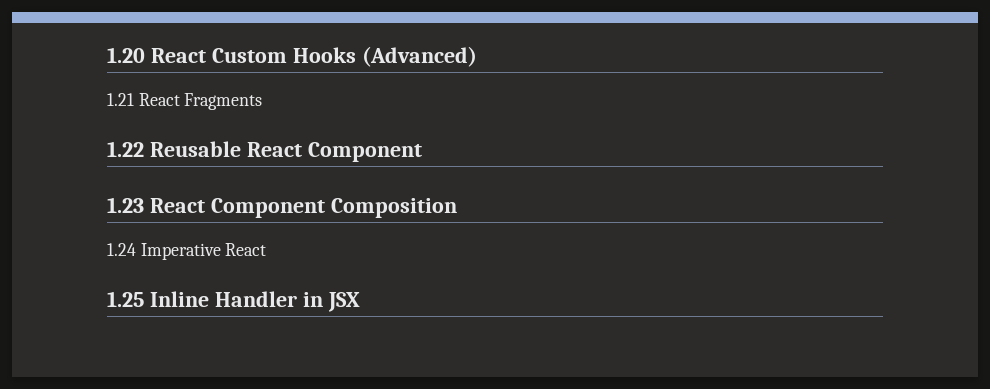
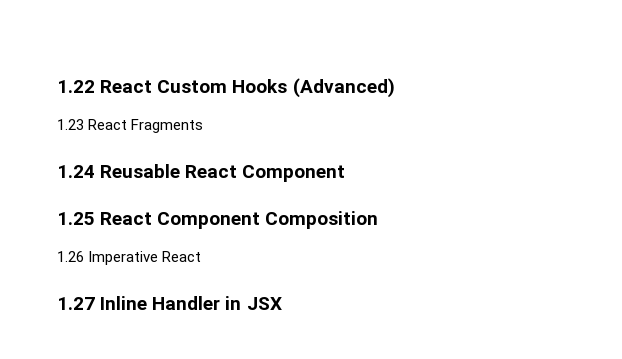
- 1.20 React Custom Hooks (Advanced)
+ 1.22 React Custom Hooks (Advanced)
- 1.21 React Fragments
+ 1.23 React Fragments
- 1.22 Reusable React Component
+ 1.24 Reusable React Component
- 1.23 React Component Composition
+ 1.25 React Component Composition
- 1.24 Imperative React
+ 1.26 Imperative React
- 1.25 Inline Handler in JSX
+ 1.27 Inline Handler in JSX

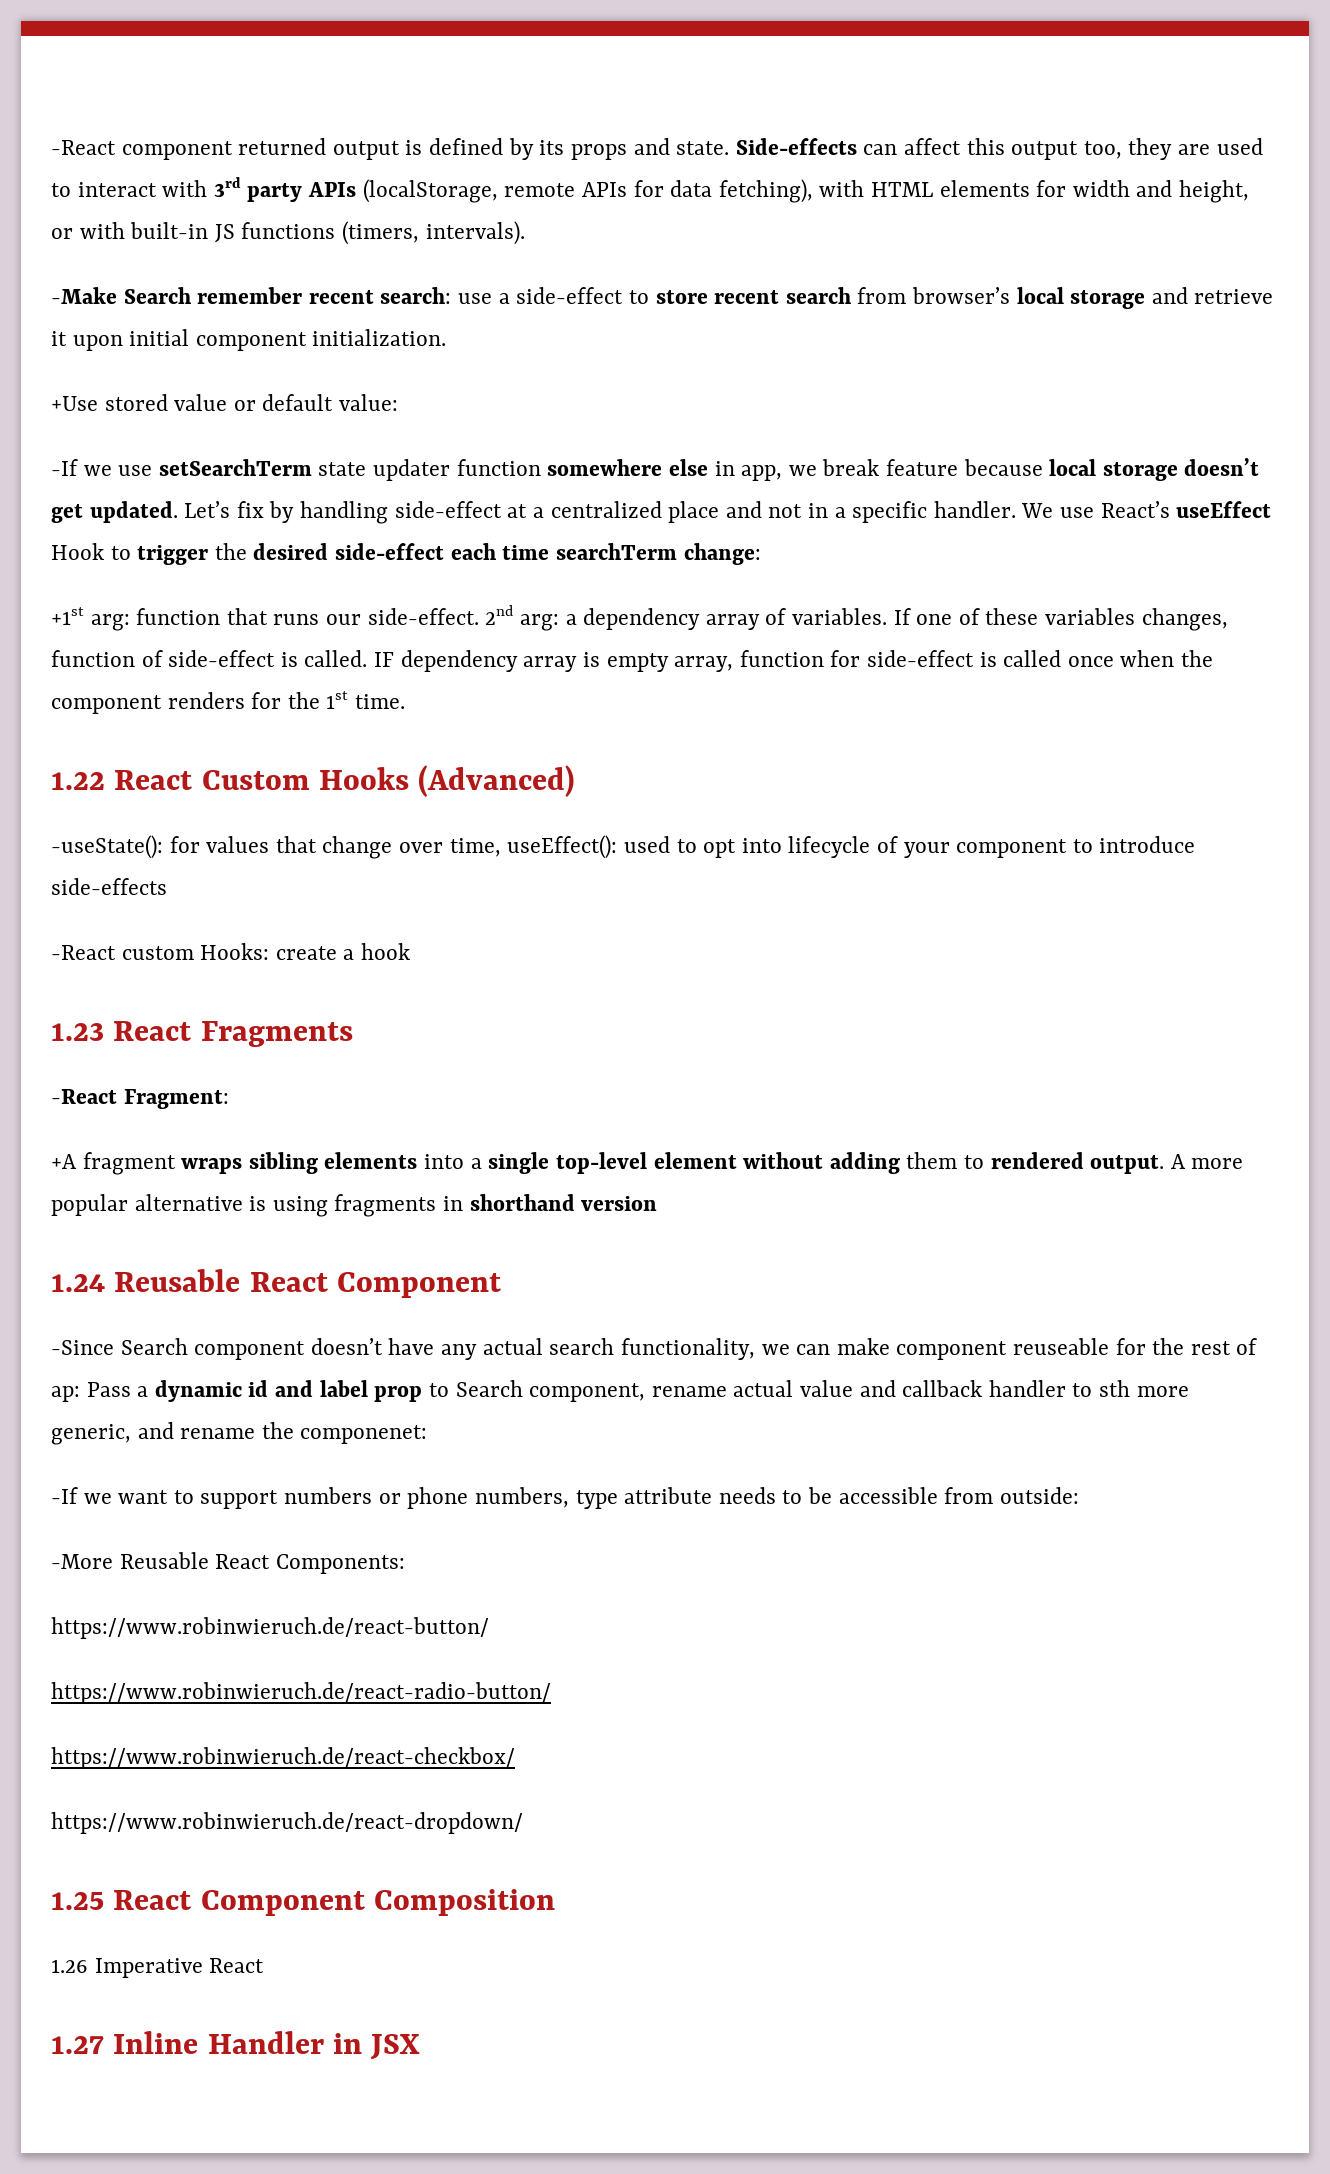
+ -React component returned output is defined by its props and state. Side-effects can affect this output too, they are used to interact with 3rd party APIs (localStorage, remote APIs for data fetching), with HTML elements for width and height, or with built-in JS functions (timers, intervals).
+ -Make Search remember recent search: use a side-effect to store recent search from browser’s local storage and retrieve it upon initial component initialization.
+ +Use stored value or default value:
+ -If we use setSearchTerm state updater function somewhere else in app, we break feature because local storage doesn’t get updated. Let’s fix by handling side-effect at a centralized place and not in a specific handler. We use React’s useEffect Hook to trigger the desired side-effect each time searchTerm change:
+ +1st arg: function that runs our side-effect. 2nd arg: a dependency array of variables. If one of these variables changes, function of side-effect is called. IF dependency array is empty array, function for side-effect is called once when the component renders for the 1st time.
+ -useState(): for values that change over time, useEffect(): used to opt into lifecycle of your component to introduce side-effects
+ -React custom Hooks: create a hook
  1.23 React Fragments
+ -React Fragment:
+ +A fragment wraps sibling elements into a single top-level element without adding them to rendered output. A more popular alternative is using fragments in shorthand version
  1.24 Reusable React Component
+ -Since Search component doesn’t have any actual search functionality, we can make component reuseable for the rest of ap: Pass a dynamic id and label prop to Search component, rename actual value and callback handler to sth more generic, and rename the componenet:
+ -If we want to support numbers or phone numbers, type attribute needs to be accessible from outside:
+ -More Reusable React Components:
+ https://www.robinwieruch.de/react-button/
+ https://www.robinwieruch.de/react-radio-button/
+ https://www.robinwieruch.de/react-checkbox/
+ https://www.robinwieruch.de/react-dropdown/

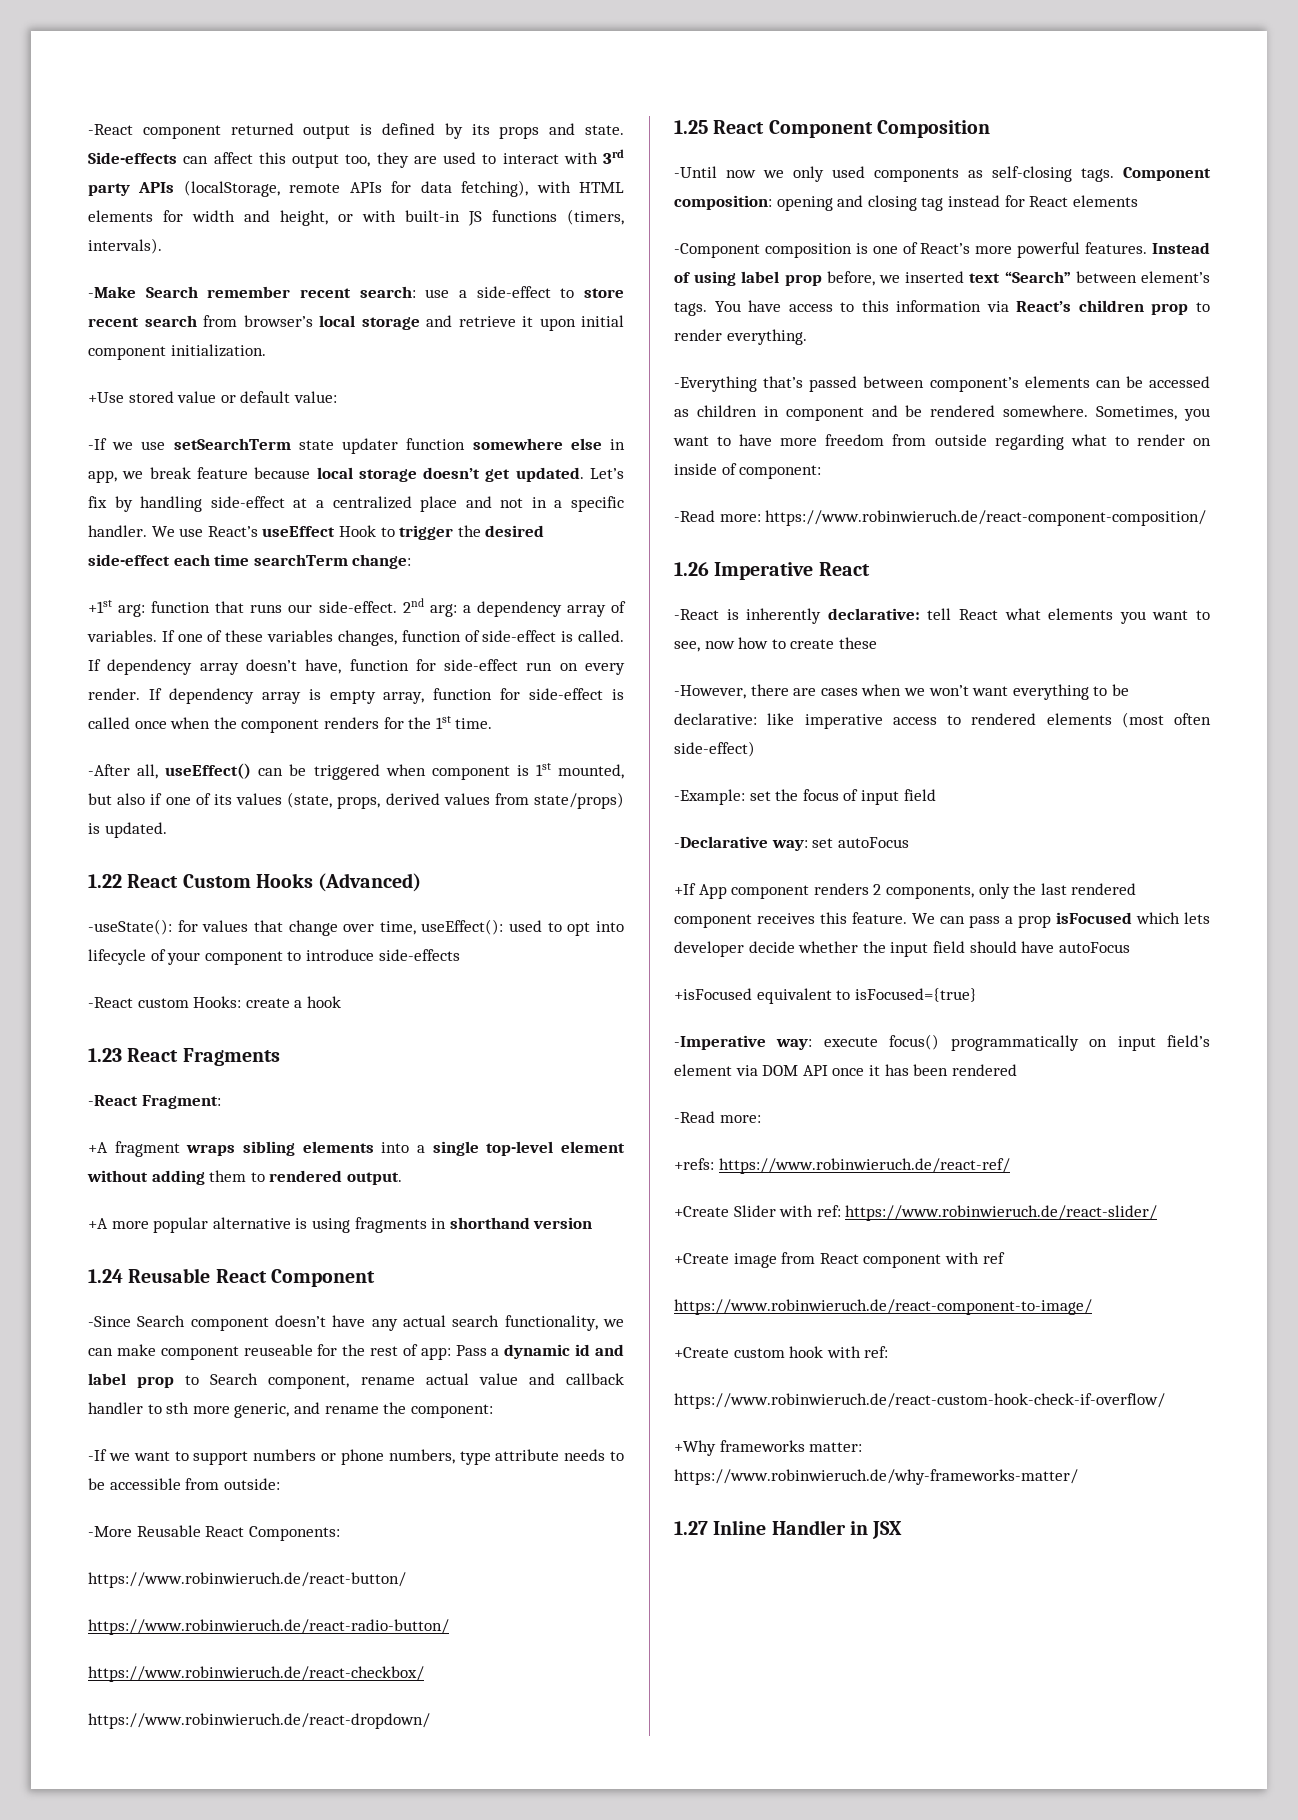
- IF dependency array is empty array, function for side-effect is called once when the component renders for the 1st time.
+ If dependency array doesn’t have, function for side-effect run on every render. If dependency array is empty array, function for side-effect is called once when the component renders for the 1st time.
+ -After all, useEffect() can be triggered when component is 1st mounted, but also if one of its values (state, props, derived values from state/props) is updated.
- +A fragment wraps sibling elements into a single top-level element without adding them to rendered output. A more popular alternative is using fragments in shorthand version
+ +A fragment wraps sibling elements into a single top-level element without adding them to rendered output.
+ +A more popular alternative is using fragments in shorthand version
- -Since Search component doesn’t have any actual search functionality, we can make component reuseable for the rest of ap: Pass a dynamic id and label prop to Search component, rename actual value and callback handler to sth more generic, and rename the componenet:
+ -Since Search component doesn’t have any actual search functionality, we can make component reuseable for the rest of app: Pass a dynamic id and label prop to Search component, rename actual value and callback handler to sth more generic, and rename the component:
+ -Until now we only used components as self-closing tags. Component composition: opening and closing tag instead for React elements
+ -Component composition is one of React’s more powerful features. Instead of using label prop before, we inserted text “Search” between element’s tags. You have access to this information via React’s children prop to render everything.
+ -Everything that’s passed between component’s elements can be accessed as children in component and be rendered somewhere. Sometimes, you want to have more freedom from outside regarding what to render on inside of component:
+ -Read more: https://www.robinwieruch.de/react-component-composition/
  1.26 Imperative React
+ -React is inherently declarative: tell React what elements you want to see, now how to create these
+ -However, there are cases when we won’t want everything to be declarative: like imperative access to rendered elements (most often side-effect)
+ -Example: set the focus of input field
+ -Declarative way: set autoFocus
+ +If App component renders 2 components, only the last rendered component receives this feature. We can pass a prop isFocused which lets developer decide whether the input field should have autoFocus
+ +isFocused equivalent to isFocused={true}
+ -Imperative way: execute focus() programmatically on input field’s element via DOM API once it has been rendered
+ -Read more:
+ +refs: https://www.robinwieruch.de/react-ref/
+ +Create Slider with ref: https://www.robinwieruch.de/react-slider/
+ +Create image from React component with ref
+ https://www.robinwieruch.de/react-component-to-image/
+ +Create custom hook with ref:
+ https://www.robinwieruch.de/react-custom-hook-check-if-overflow/
+ +Why frameworks matter: https://www.robinwieruch.de/why-frameworks-matter/

